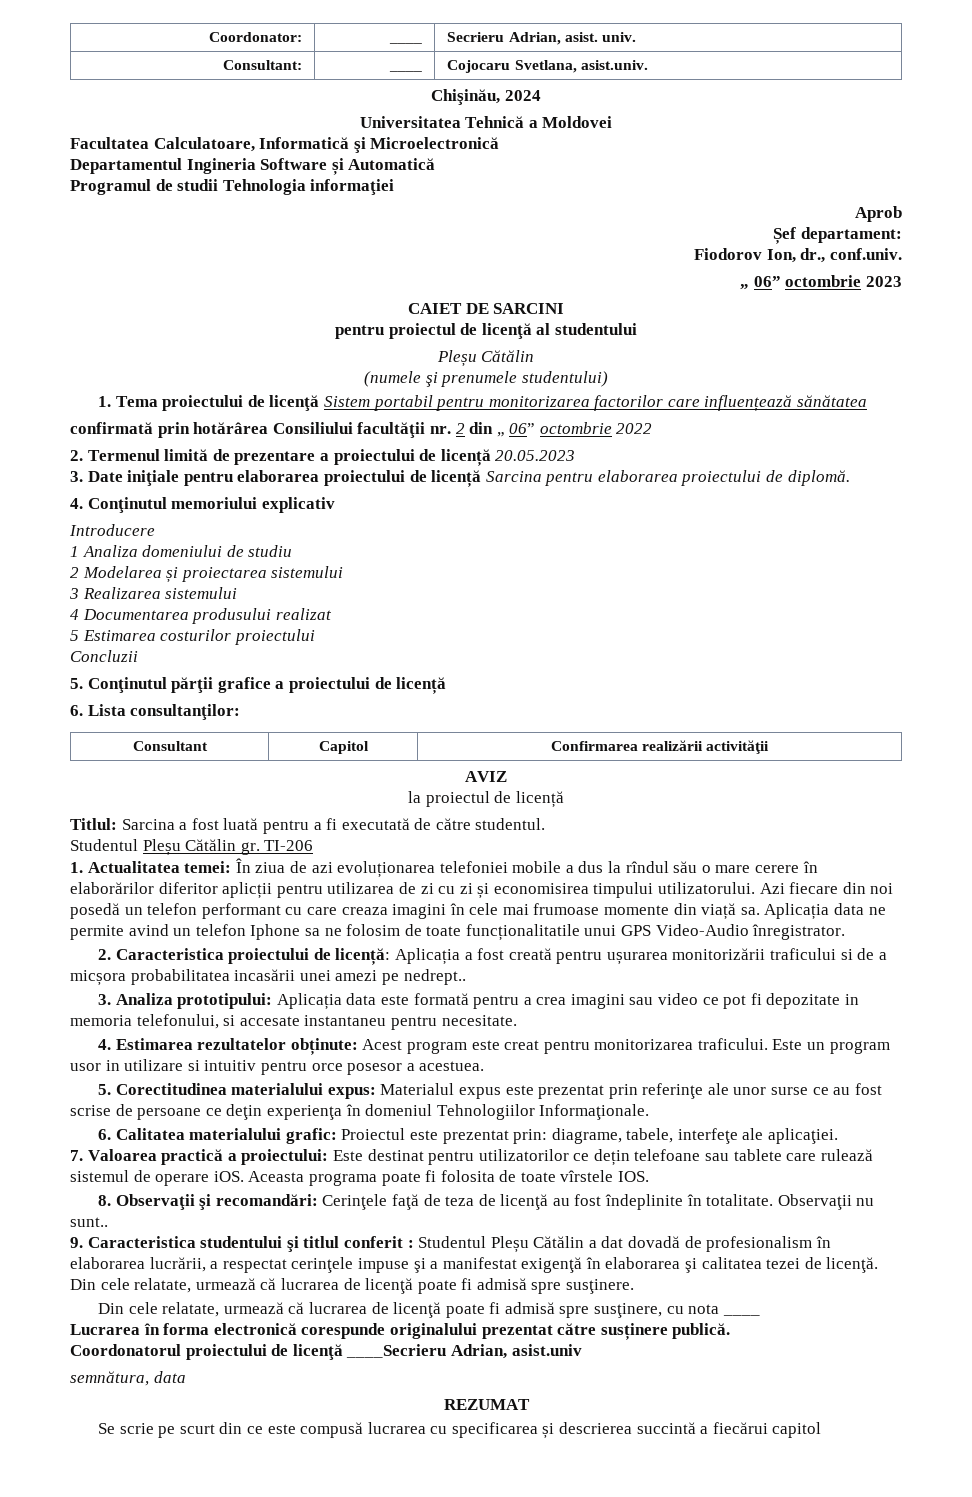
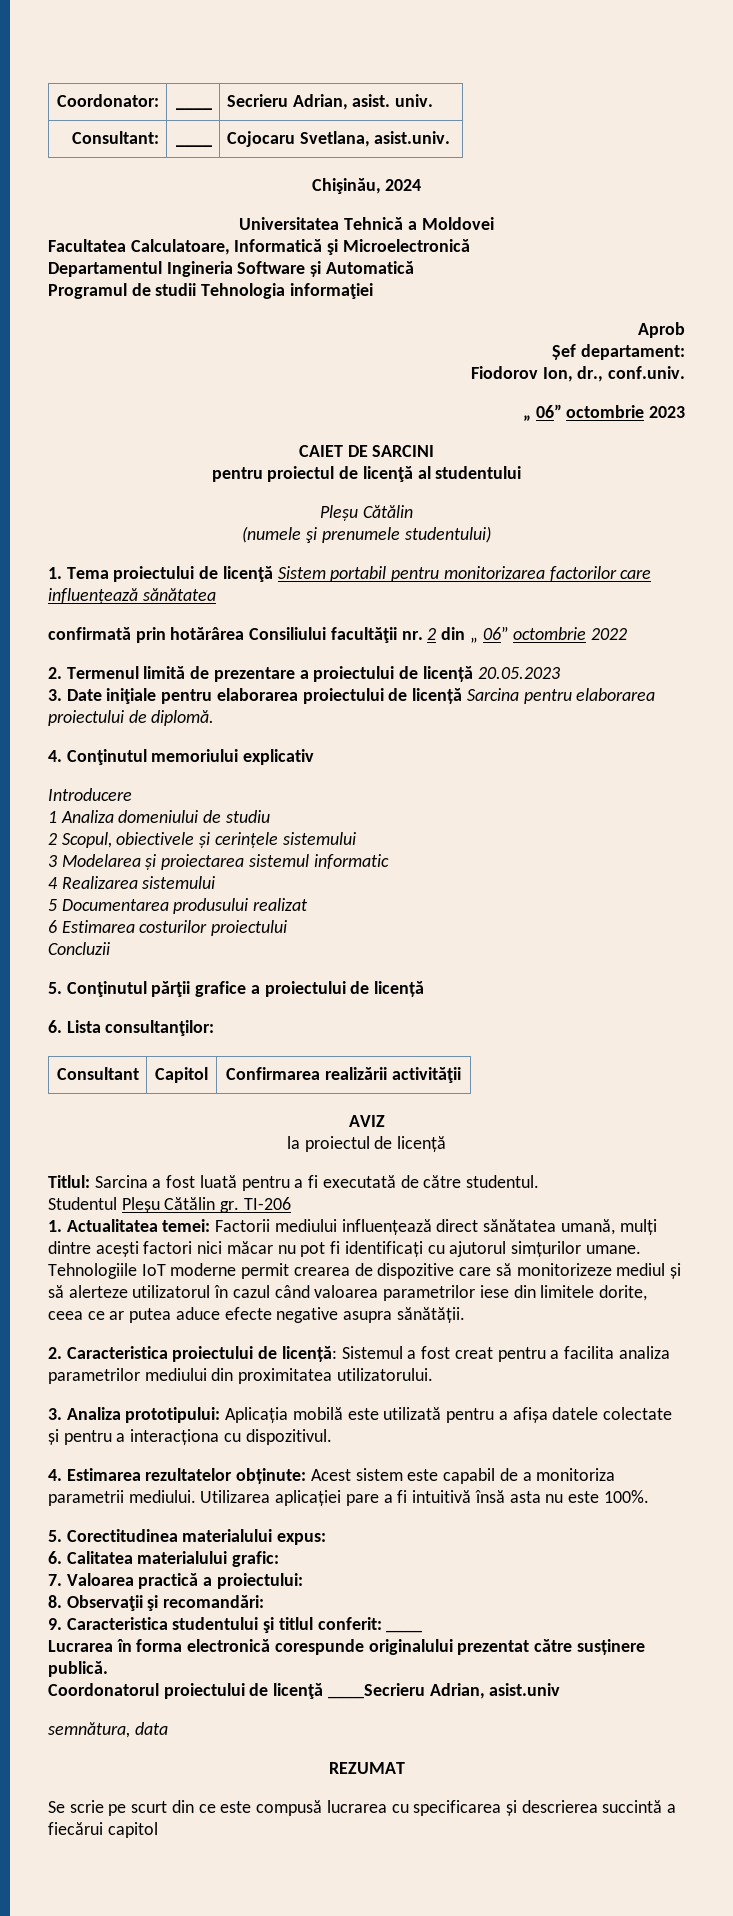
- 2 Modelarea și proiectarea sistemului
- 3 Realizarea sistemului
+ 2 Scopul, obiectivele și cerințele sistemului
+ 3 Modelarea și proiectarea sistemul informatic
+ 4 Realizarea sistemului
- 4 Documentarea produsului realizat
+ 5 Documentarea produsului realizat
- 5 Estimarea costurilor proiectului
+ 6 Estimarea costurilor proiectului
- 1. Actualitatea temei: În ziua de azi evoluționarea telefoniei mobile a dus la rîndul său o mare cerere în elaborărilor diferitor aplicții pentru utilizarea de zi cu zi și economisirea timpului utilizatorului. Azi fiecare din noi posedă un telefon performant cu care creaza imagini în cele mai frumoase momente din viață sa. Aplicația data ne permite avind un telefon Iphone sa ne folosim de toate funcționalitatile unui GPS Video-Audio înregistrator.
+ 1. Actualitatea temei: Factorii mediului influențează direct sănătatea umană, mulți dintre acești factori nici măcar nu pot fi identificați cu ajutorul simțurilor umane. Tehnologiile IoT moderne permit crearea de dispozitive care să monitorizeze mediul și să alerteze utilizatorul în cazul când valoarea parametrilor iese din limitele dorite, ceea ce ar putea aduce efecte negative asupra sănătății.
- 2. Caracteristica proiectului de licență: Aplicația a fost creată pentru ușurarea monitorizării traficului si de a micșora probabilitatea incasării unei amezi pe nedrept..
- 3. Analiza prototipului: Aplicația data este formată pentru a crea imagini sau video ce pot fi depozitate in memoria telefonului, si accesate instantaneu pentru necesitate.
+ 2. Caracteristica proiectului de licență: Sistemul a fost creat pentru a facilita analiza parametrilor mediului din proximitatea utilizatorului.
+ 3. Analiza prototipului: Aplicația mobilă este utilizată pentru a afișa datele colectate și pentru a interacționa cu dispozitivul.
- 4. Estimarea rezultatelor obținute: Acest program este creat pentru monitorizarea traficului. Este un program usor in utilizare si intuitiv pentru orce posesor a acestuea.
- 5. Corectitudinea materialului expus: Materialul expus este prezentat prin referinţe ale unor surse ce au fost scrise de persoane ce deţin experienţa în domeniul Tehnologiilor Informaţionale.
- 6. Calitatea materialului grafic: Proiectul este prezentat prin: diagrame, tabele, interfeţe ale aplicaţiei.
+ 4. Estimarea rezultatelor obținute: Acest sistem este capabil de a monitoriza parametrii mediului. Utilizarea aplicației pare a fi intuitivă însă asta nu este 100%.
+ 5. Corectitudinea materialului expus:
+ 6. Calitatea materialului grafic:
- 7. Valoarea practică a proiectului: Este destinat pentru utilizatorilor ce dețin telefoane sau tablete care rulează sistemul de operare iOS. Aceasta programa poate fi folosita de toate vîrstele IOS.
- 8. Observaţii şi recomandări: Cerinţele faţă de teza de licenţă au fost îndeplinite în totalitate. Observaţii nu sunt..
+ 7. Valoarea practică a proiectului:
+ 8. Observaţii şi recomandări:
- 9. Caracteristica studentului şi titlul conferit : Studentul Pleșu Cătălin a dat dovadă de profesionalism în elaborarea lucrării, a respectat cerinţele impuse şi a manifestat exigenţă în elaborarea şi calitatea tezei de licenţă. Din cele relatate, urmează că lucrarea de licenţă poate fi admisă spre susţinere.
- Din cele relatate, urmează că lucrarea de licenţă poate fi admisă spre susţinere, cu nota ____
+ 9. Caracteristica studentului şi titlul conferit: ____

